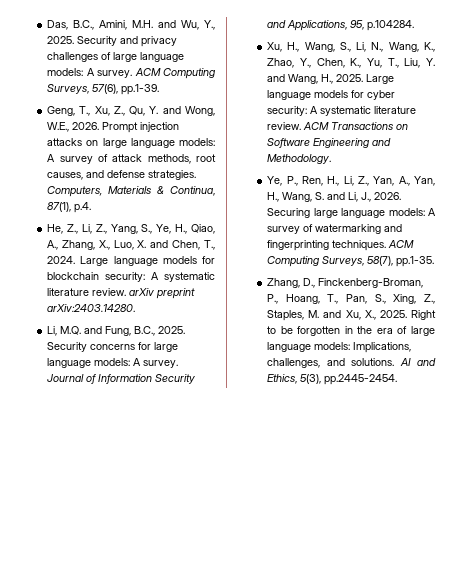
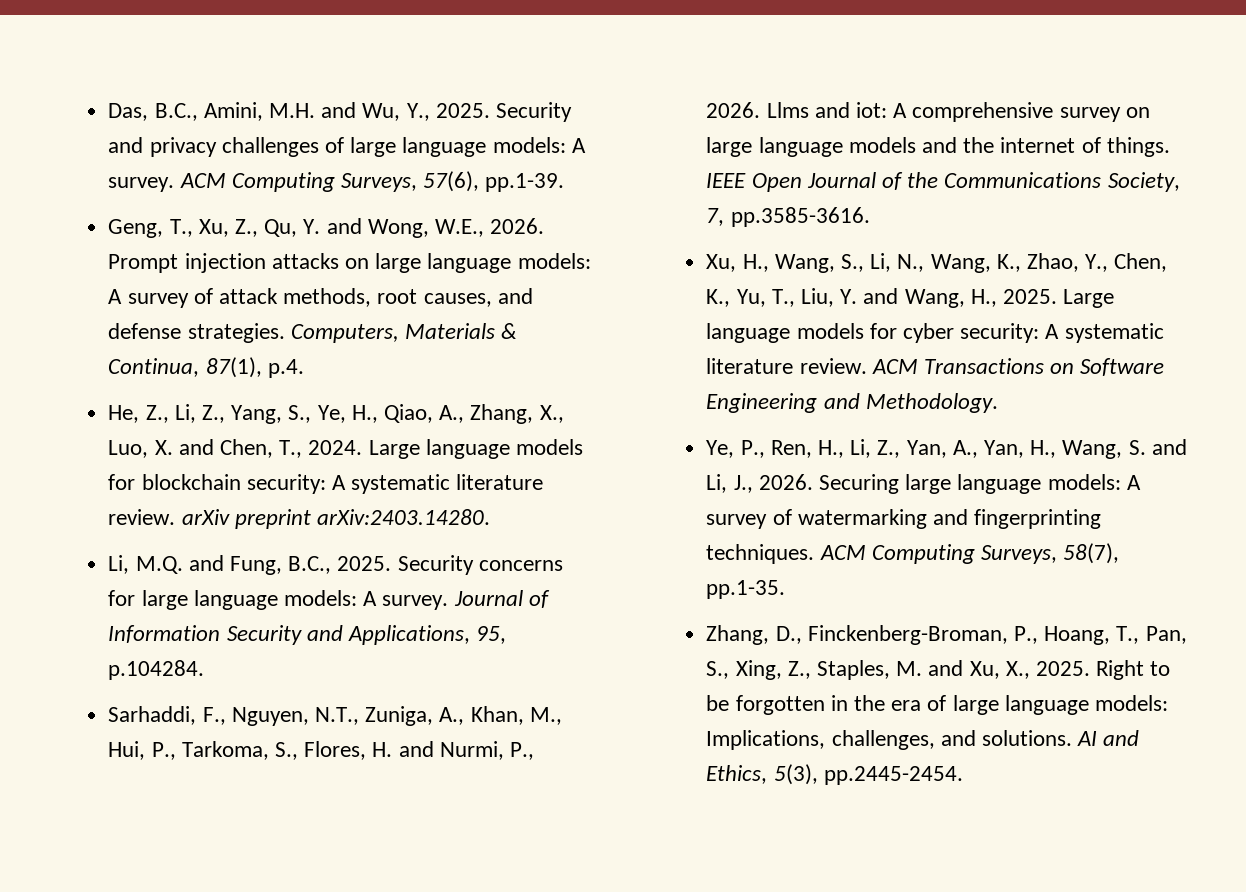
+ Sarhaddi, F., Nguyen, N.T., Zuniga, A., Khan, M., Hui, P., Tarkoma, S., Flores, H. and Nurmi, P., 2026. Llms and iot: A comprehensive survey on large language models and the internet of things. IEEE Open Journal of the Communications Society, 7, pp.3585-3616.

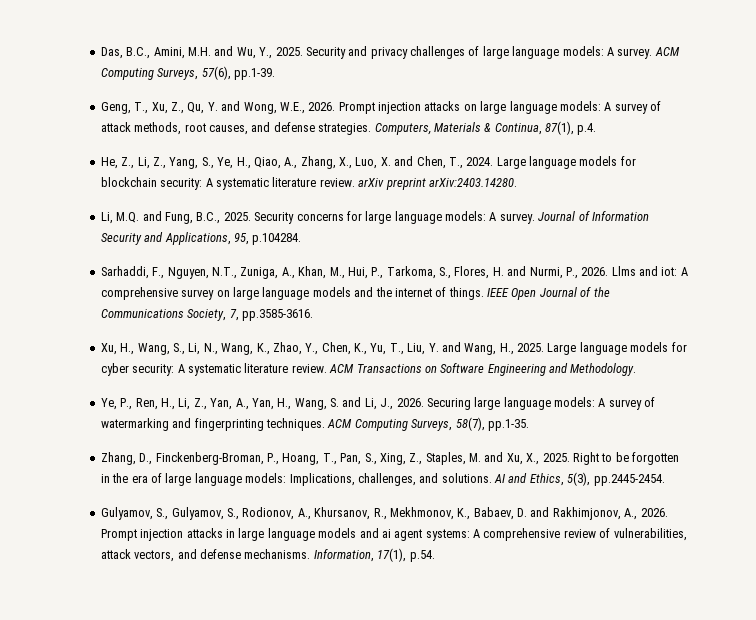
+ Gulyamov, S., Gulyamov, S., Rodionov, A., Khursanov, R., Mekhmonov, K., Babaev, D. and Rakhimjonov, A., 2026. Prompt injection attacks in large language models and ai agent systems: A comprehensive review of vulnerabilities, attack vectors, and defense mechanisms. Information, 17(1), p.54.

